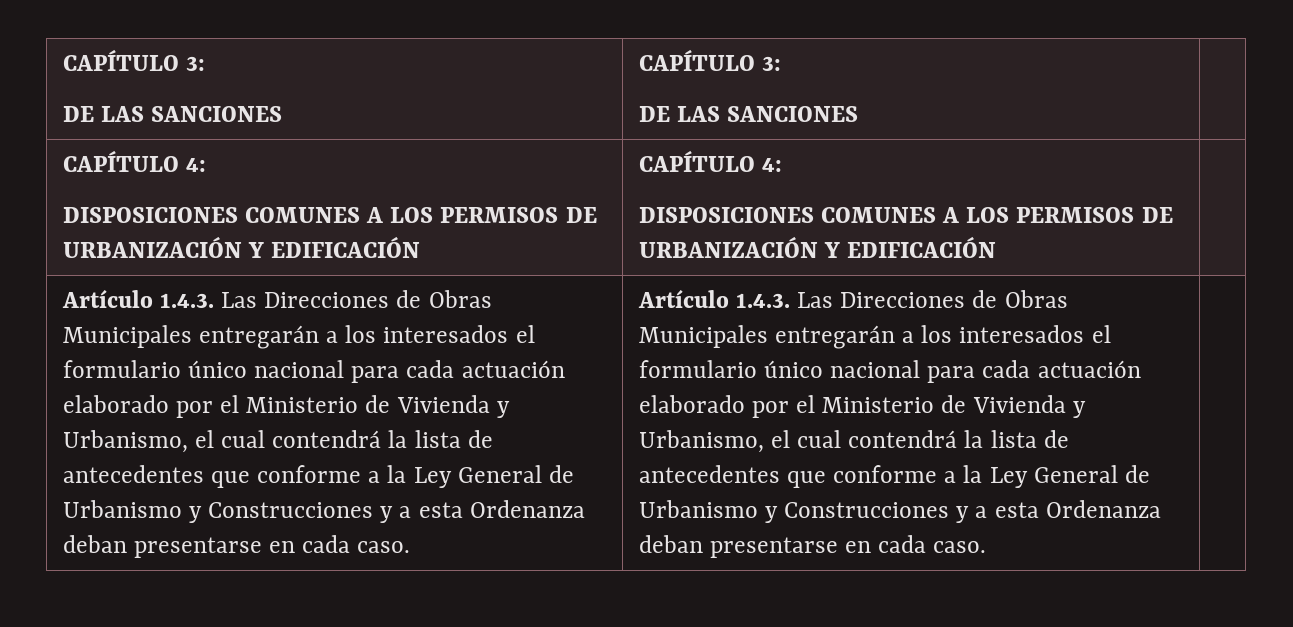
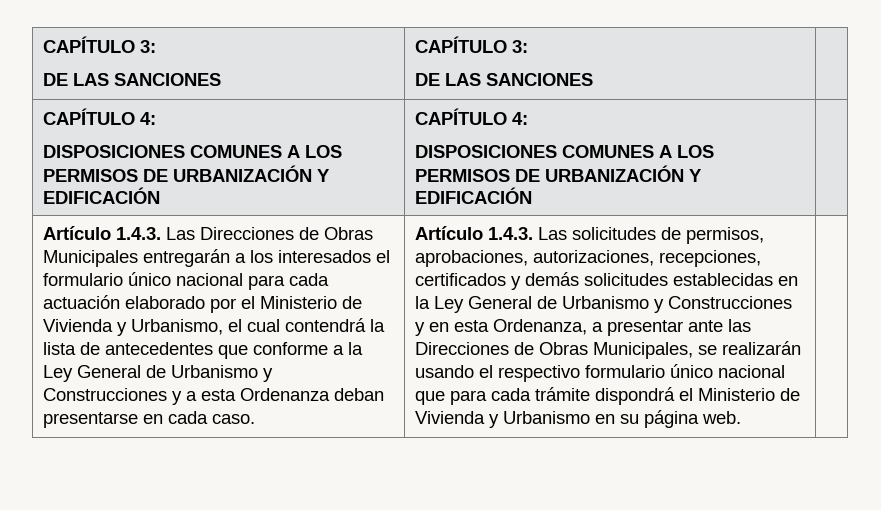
- Artículo 1.4.3. Las Direcciones de Obras Municipales entregarán a los interesados el formulario único nacional para cada actuación elaborado por el Ministerio de Vivienda y Urbanismo, el cual contendrá la lista de antecedentes que conforme a la Ley General de Urbanismo y Construcciones y a esta Ordenanza deban presentarse en cada caso. | Artículo 1.4.3. Las Direcciones de Obras Municipales entregarán a los interesados el formulario único nacional para cada actuación elaborado por el Ministerio de Vivienda y Urbanismo, el cual contendrá la lista de antecedentes que conforme a la Ley General de Urbanismo y Construcciones y a esta Ordenanza deban presentarse en cada caso.
+ Artículo 1.4.3. Las Direcciones de Obras Municipales entregarán a los interesados el formulario único nacional para cada actuación elaborado por el Ministerio de Vivienda y Urbanismo, el cual contendrá la lista de antecedentes que conforme a la Ley General de Urbanismo y Construcciones y a esta Ordenanza deban presentarse en cada caso. | Artículo 1.4.3. Las solicitudes de permisos, aprobaciones, autorizaciones, recepciones, certificados y demás solicitudes establecidas en la Ley General de Urbanismo y Construcciones y en esta Ordenanza, a presentar ante las Direcciones de Obras Municipales, se realizarán usando el respectivo formulario único nacional que para cada trámite dispondrá el Ministerio de Vivienda y Urbanismo en su página web.

